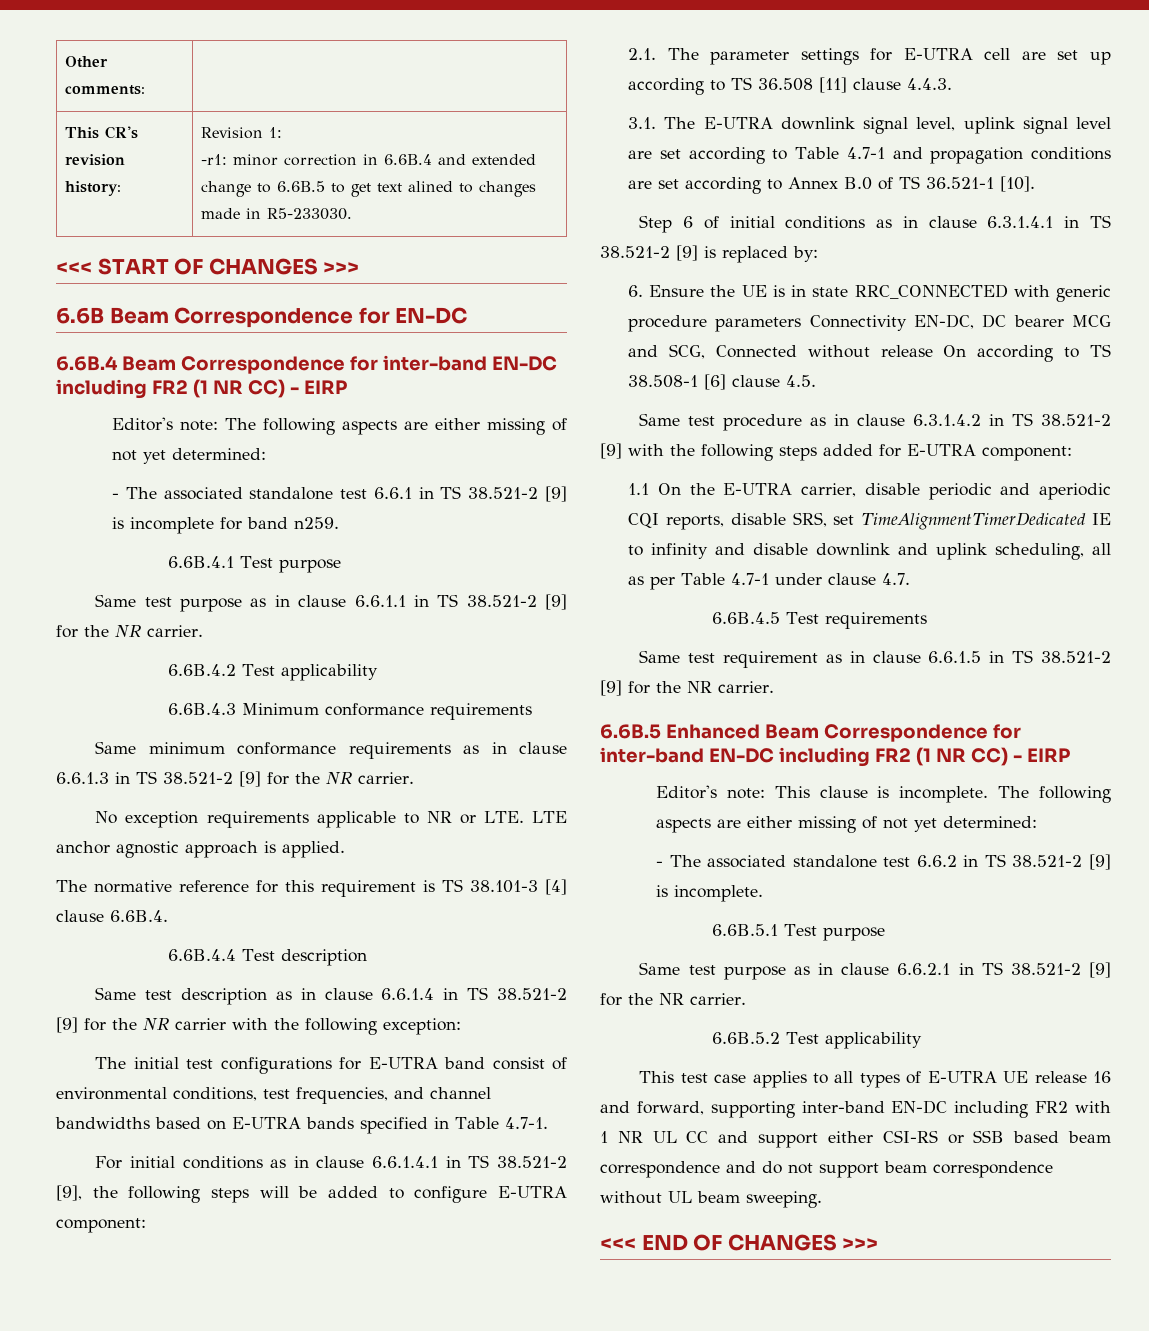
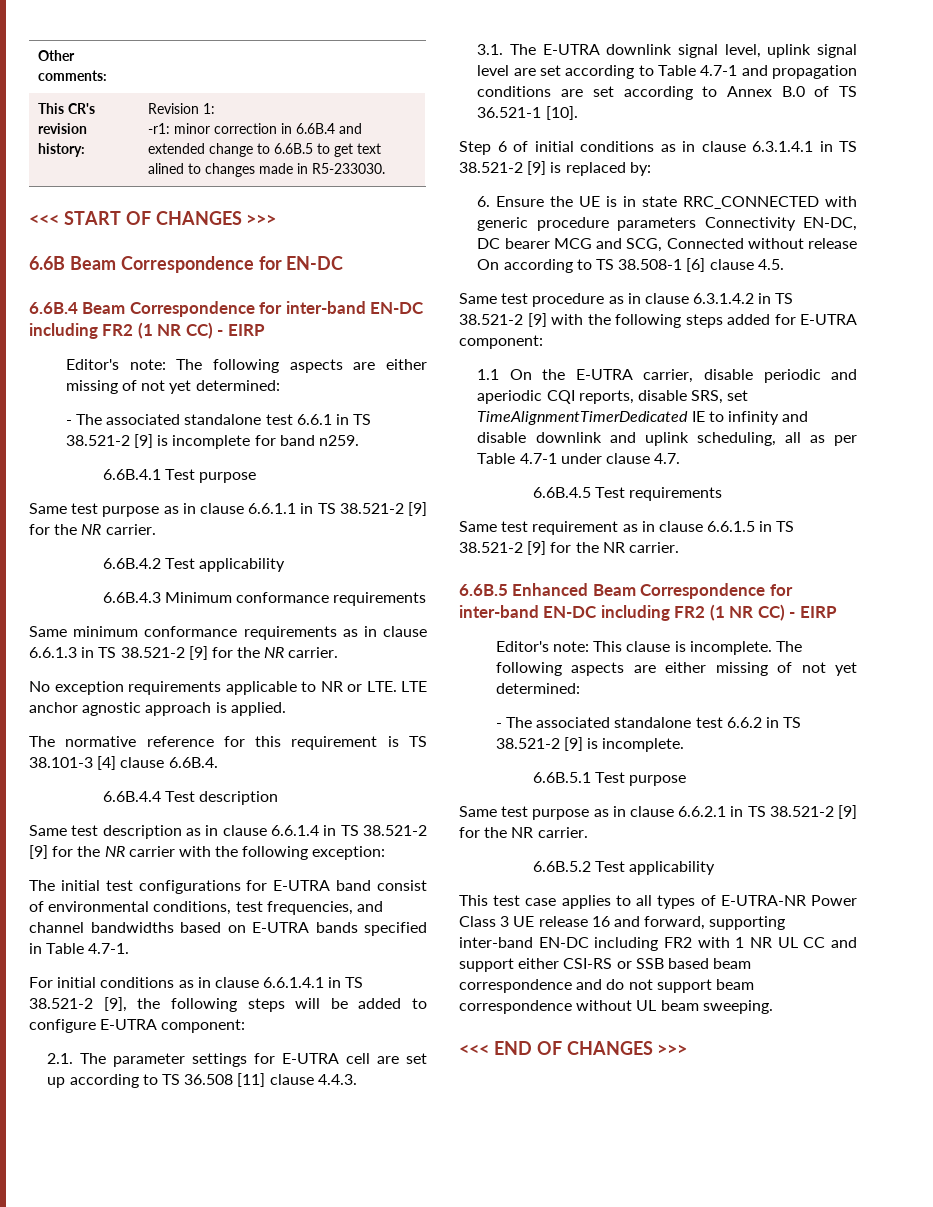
- This test case applies to all types of E-UTRA UE release 16 and forward, supporting inter-band EN-DC including FR2 with 1 NR UL CC and support either CSI-RS or SSB based beam correspondence and do not support beam correspondence without UL beam sweeping.
+ This test case applies to all types of E-UTRA-NR Power Class 3 UE release 16 and forward, supporting inter-band EN-DC including FR2 with 1 NR UL CC and support either CSI-RS or SSB based beam correspondence and do not support beam correspondence without UL beam sweeping.

